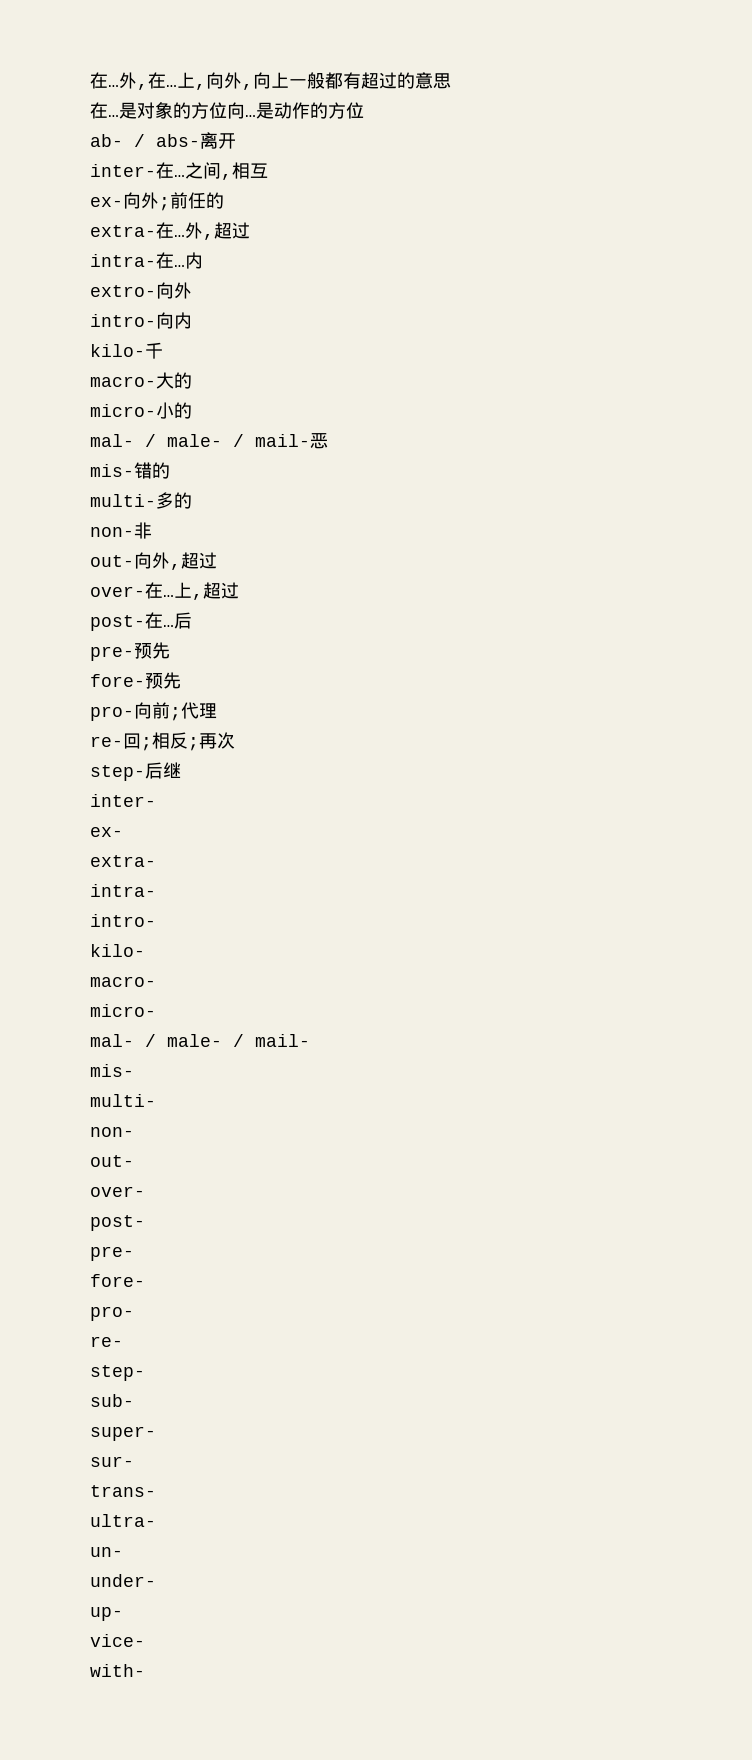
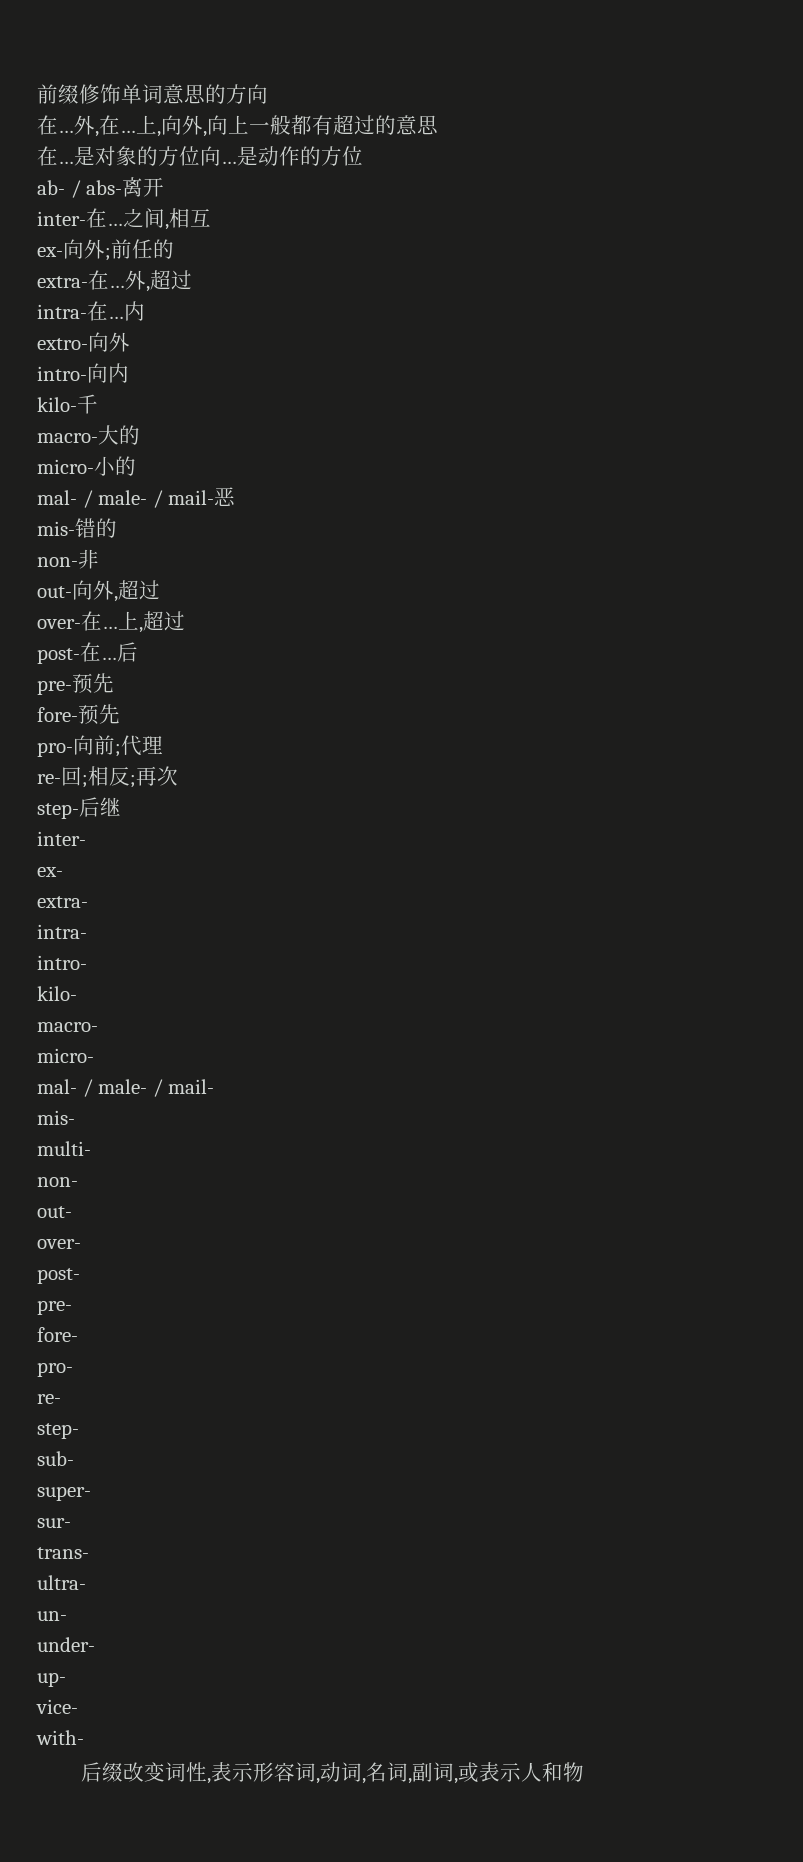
+ 前缀修饰单词意思的方向
- multi-多的
+ 后缀改变词性,表示形容词,动词,名词,副词,或表示人和物

